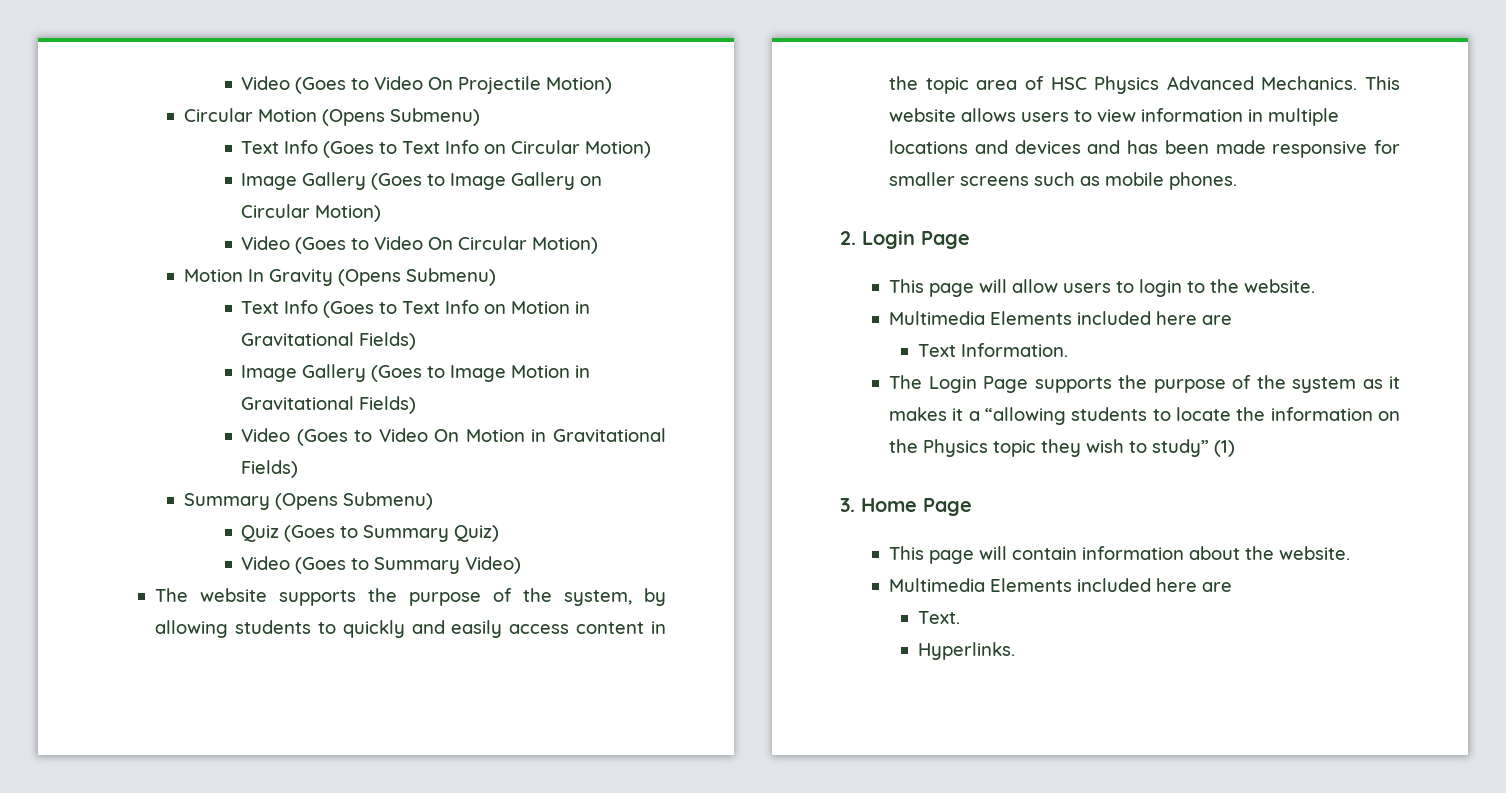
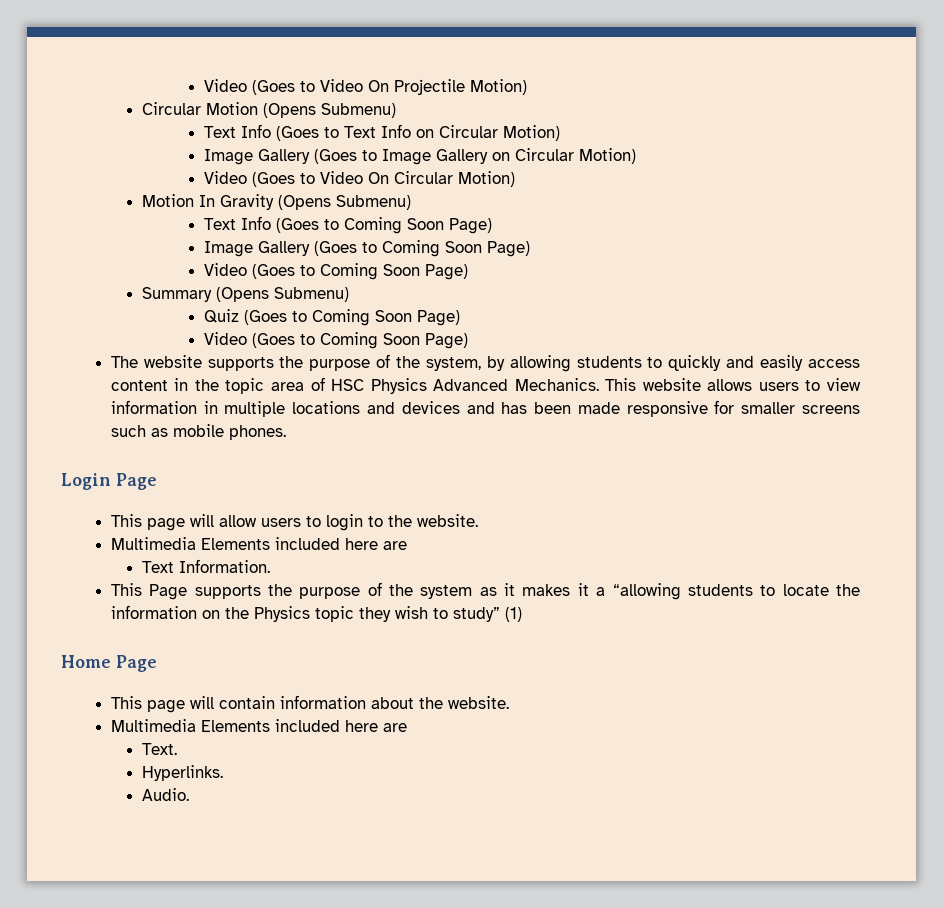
- Text Info (Goes to Text Info on Motion in Gravitational Fields)
- Image Gallery (Goes to Image Motion in Gravitational Fields)
- Video (Goes to Video On Motion in Gravitational Fields)
+ Text Info (Goes to Coming Soon Page)
+ Image Gallery (Goes to Coming Soon Page)
+ Video (Goes to Coming Soon Page)
- Quiz (Goes to Summary Quiz)
- Video (Goes to Summary Video)
+ Quiz (Goes to Coming Soon Page)
+ Video (Goes to Coming Soon Page)
- 2. Login Page
+ Login Page
- The Login Page supports the purpose of the system as it makes it a “allowing students to locate the information on the Physics topic they wish to study” (1)
+ This Page supports the purpose of the system as it makes it a “allowing students to locate the information on the Physics topic they wish to study” (1)
- 3. Home Page
+ Home Page
+ Audio.

